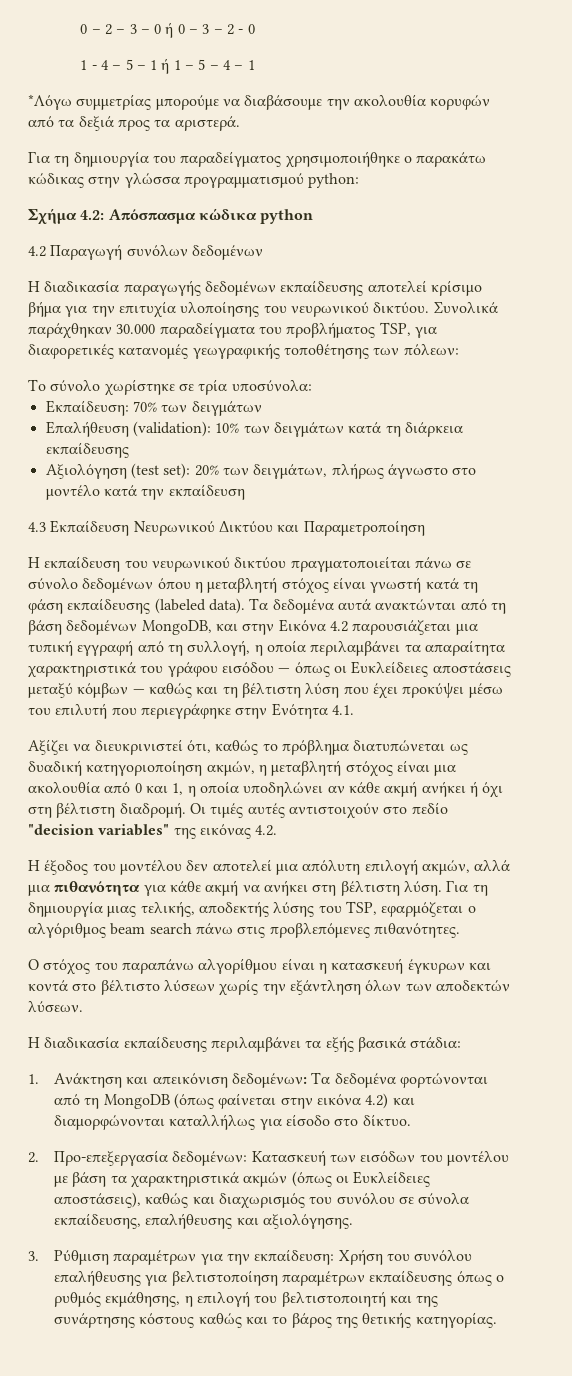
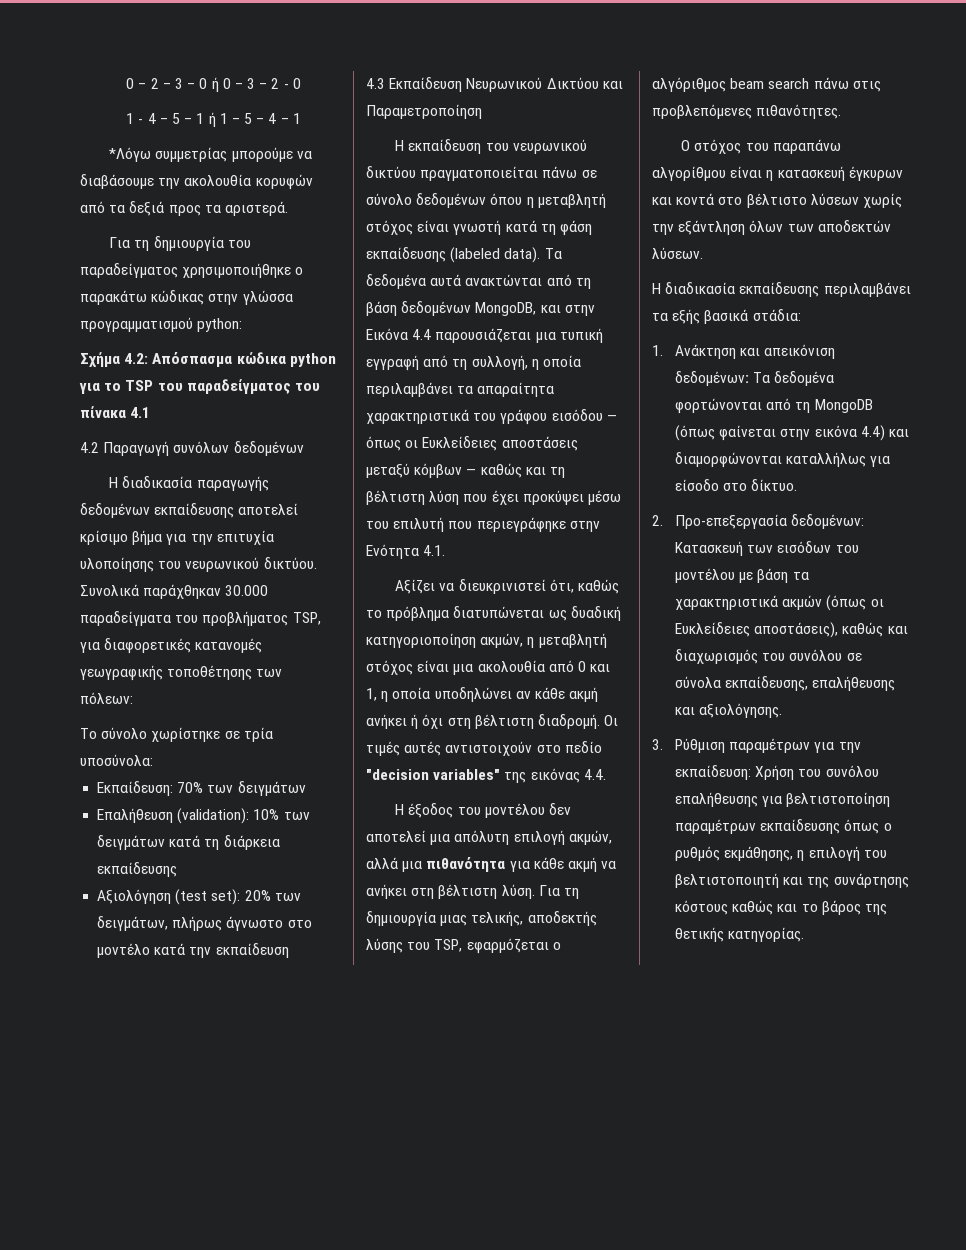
- Σχήμα 4.2: Απόσπασμα κώδικα python
+ Σχήμα 4.2: Απόσπασμα κώδικα python για το TSP του παραδείγματος του πίνακα 4.1
- Τα δεδομένα αυτά ανακτώνται από τη βάση δεδομένων MongoDB, και στην Εικόνα 4.2 παρουσιάζεται μια τυπική εγγραφή από τη συλλογή, η οποία περιλαμβάνει τα απαραίτητα χαρακτηριστικά του γράφου εισόδου — όπως οι Ευκλείδειες αποστάσεις μεταξύ κόμβων — καθώς και τη βέλτιστη λύση που έχει προκύψει μέσω του επιλυτή που περιεγράφηκε στην Ενότητα 4.1.
+ Τα δεδομένα αυτά ανακτώνται από τη βάση δεδομένων MongoDB, και στην Εικόνα 4.4 παρουσιάζεται μια τυπική εγγραφή από τη συλλογή, η οποία περιλαμβάνει τα απαραίτητα χαρακτηριστικά του γράφου εισόδου — όπως οι Ευκλείδειες αποστάσεις μεταξύ κόμβων — καθώς και τη βέλτιστη λύση που έχει προκύψει μέσω του επιλυτή που περιεγράφηκε στην Ενότητα 4.1.
- Οι τιμές αυτές αντιστοιχούν στο πεδίο "decision variables" της εικόνας 4.2.
+ Οι τιμές αυτές αντιστοιχούν στο πεδίο "decision variables" της εικόνας 4.4.
- 1. Ανάκτηση και απεικόνιση δεδομένων: Τα δεδομένα φορτώνονται από τη MongoDB (όπως φαίνεται στην εικόνα 4.2) και διαμορφώνονται καταλλήλως για είσοδο στο δίκτυο.
+ 1. Ανάκτηση και απεικόνιση δεδομένων: Τα δεδομένα φορτώνονται από τη MongoDB (όπως φαίνεται στην εικόνα 4.4) και διαμορφώνονται καταλλήλως για είσοδο στο δίκτυο.

